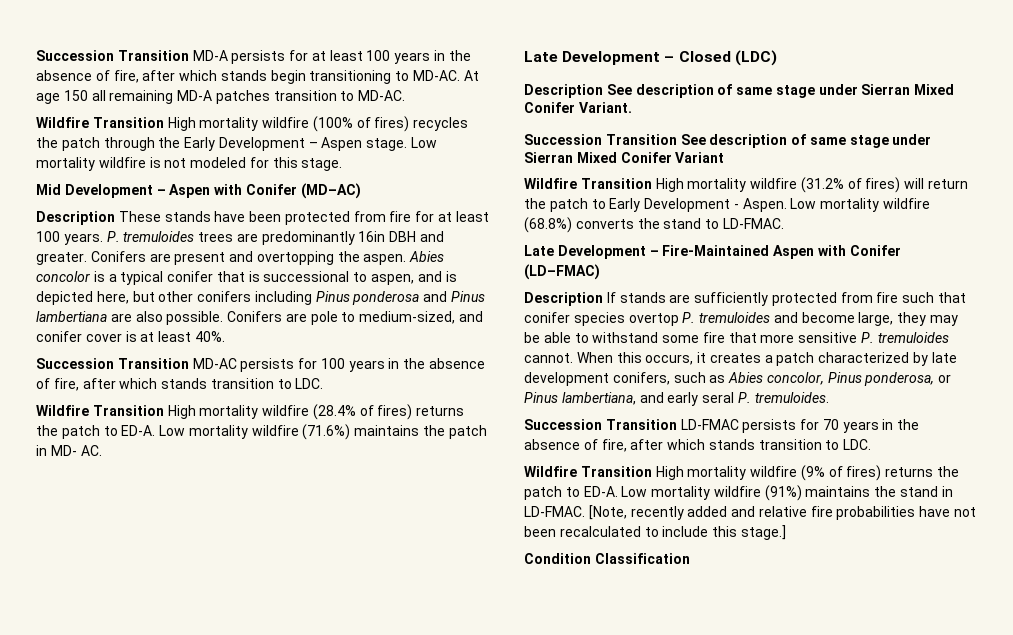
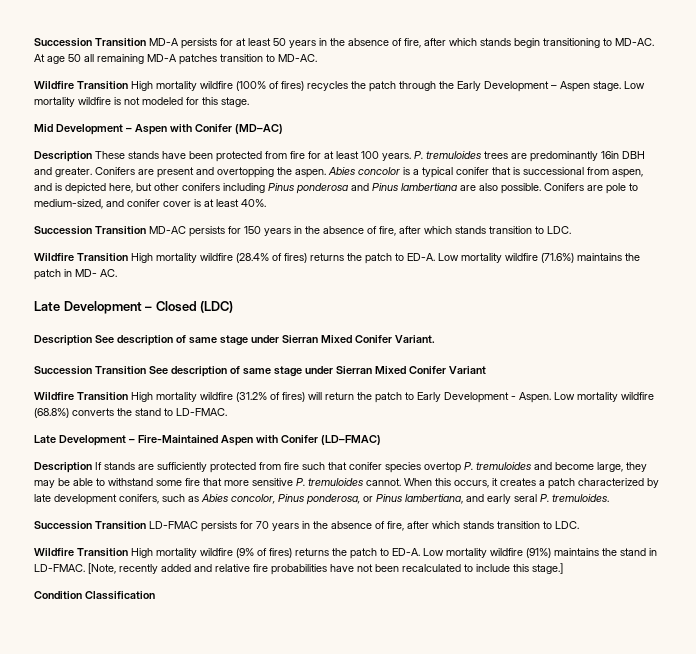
- Succession Transition MD-A persists for at least 100 years in the absence of fire, after which stands begin transitioning to MD-AC.
+ Succession Transition MD-A persists for at least 50 years in the absence of fire, after which stands begin transitioning to MD-AC.
- At age 150 all remaining MD-A patches transition to MD-AC.
+ At age 50 all remaining MD-A patches transition to MD-AC.
- Abies concolor is a typical conifer that is successional to aspen, and is depicted here, but other conifers including Pinus ponderosa and Pinus lambertiana are also possible.
+ Abies concolor is a typical conifer that is successional from aspen, and is depicted here, but other conifers including Pinus ponderosa and Pinus lambertiana are also possible.
- Succession Transition MD-AC persists for 100 years in the absence of fire, after which stands transition to LDC.
+ Succession Transition MD-AC persists for 150 years in the absence of fire, after which stands transition to LDC.

